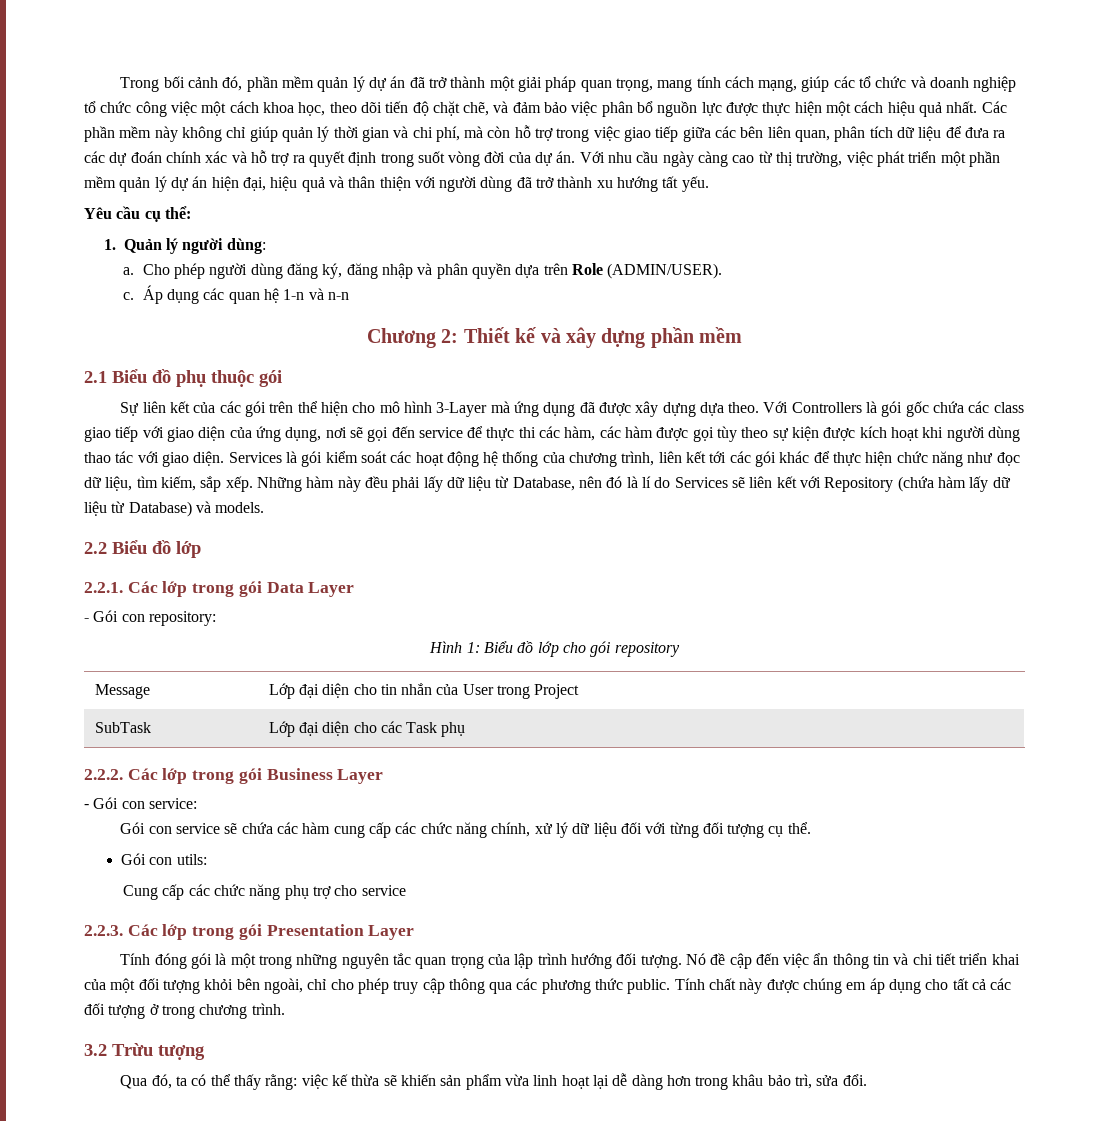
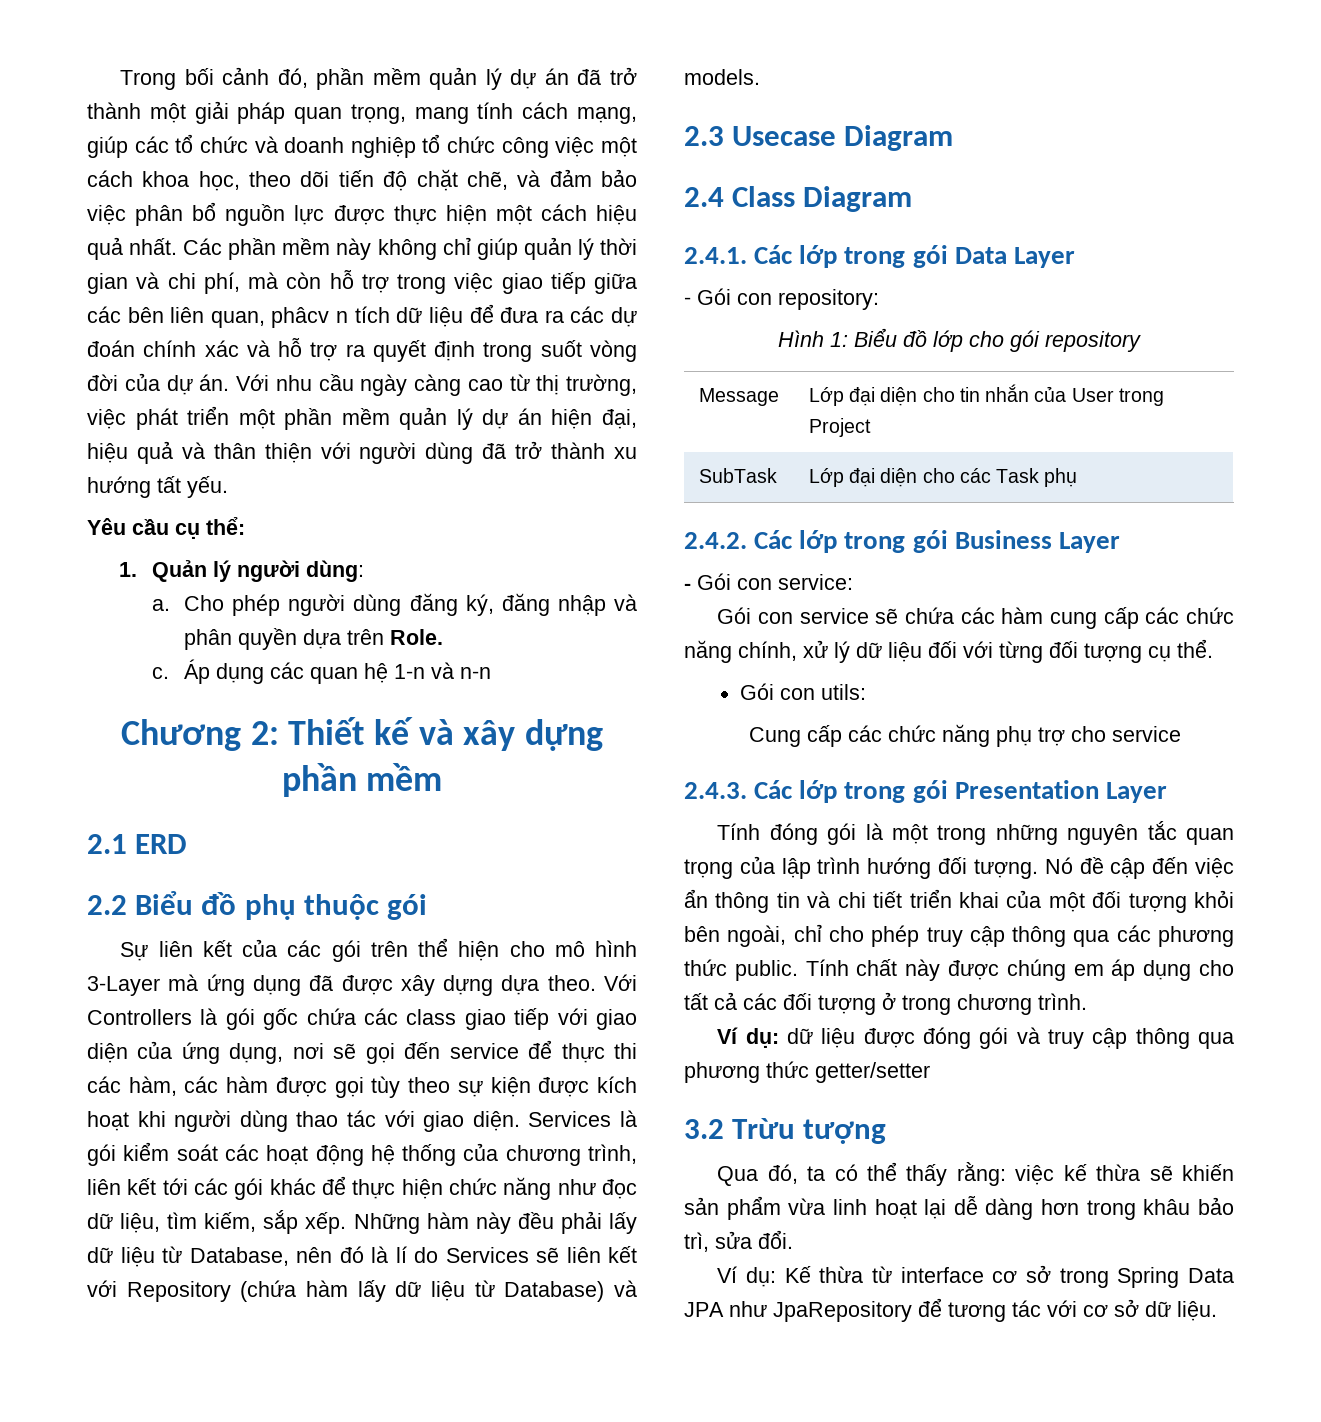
- Các phần mềm này không chỉ giúp quản lý thời gian và chi phí, mà còn hỗ trợ trong việc giao tiếp giữa các bên liên quan, phân tích dữ liệu để đưa ra các dự đoán chính xác và hỗ trợ ra quyết định trong suốt vòng đời của dự án.
+ Các phần mềm này không chỉ giúp quản lý thời gian và chi phí, mà còn hỗ trợ trong việc giao tiếp giữa các bên liên quan, phâcv n tích dữ liệu để đưa ra các dự đoán chính xác và hỗ trợ ra quyết định trong suốt vòng đời của dự án.
- Cho phép người dùng đăng ký, đăng nhập và phân quyền dựa trên Role (ADMIN/USER).
+ Cho phép người dùng đăng ký, đăng nhập và phân quyền dựa trên Role.
- 2.1 Biểu đồ phụ thuộc gói
+ 2.1 ERD
+ 2.2 Biểu đồ phụ thuộc gói
- 2.2 Biểu đồ lớp
- 2.2.1. Các lớp trong gói Data Layer
+ 2.3 Usecase Diagram
+ 2.4 Class Diagram
+ 2.4.1. Các lớp trong gói Data Layer
- 2.2.2. Các lớp trong gói Business Layer
+ 2.4.2. Các lớp trong gói Business Layer
- 2.2.3. Các lớp trong gói Presentation Layer
+ 2.4.3. Các lớp trong gói Presentation Layer
+ Ví dụ: dữ liệu được đóng gói và truy cập thông qua phương thức getter/setter
+ Ví dụ: Kế thừa từ interface cơ sở trong Spring Data JPA như JpaRepository để tương tác với cơ sở dữ liệu.

